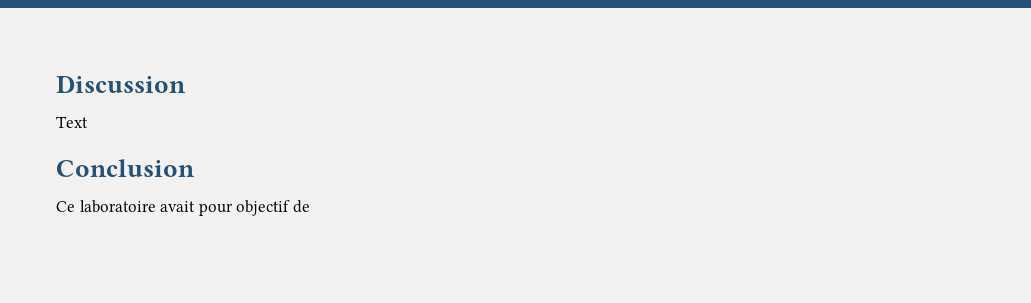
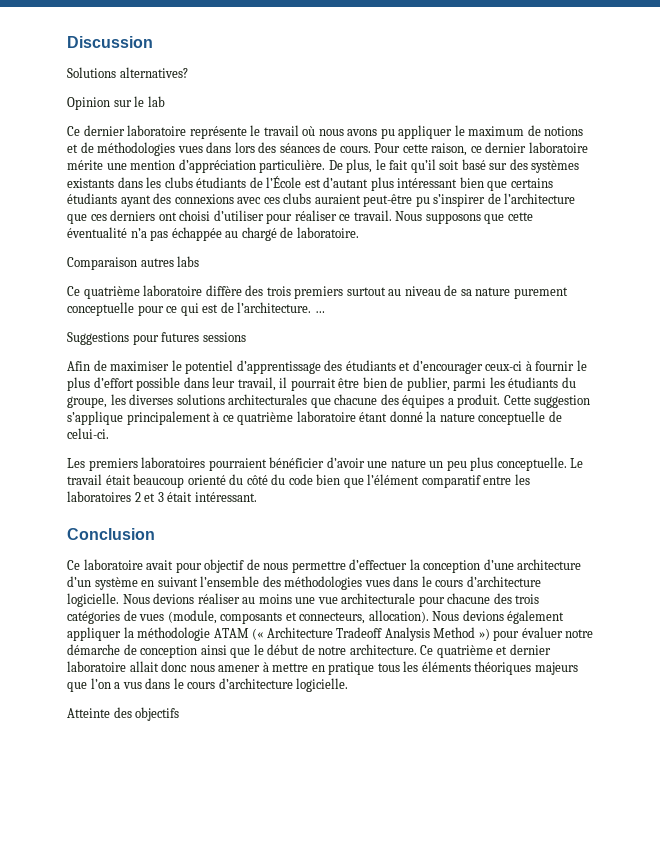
- Text
+ Solutions alternatives?
+ Opinion sur le lab
+ Ce dernier laboratoire représente le travail où nous avons pu appliquer le maximum de notions et de méthodologies vues dans lors des séances de cours. Pour cette raison, ce dernier laboratoire mérite une mention d’appréciation particulière. De plus, le fait qu’il soit basé sur des systèmes existants dans les clubs étudiants de l’École est d’autant plus intéressant bien que certains étudiants ayant des connexions avec ces clubs auraient peut-être pu s’inspirer de l’architecture que ces derniers ont choisi d’utiliser pour réaliser ce travail. Nous supposons que cette éventualité n’a pas échappée au chargé de laboratoire.
+ Comparaison autres labs
+ Ce quatrième laboratoire diffère des trois premiers surtout au niveau de sa nature purement conceptuelle pour ce qui est de l’architecture. …
+ Suggestions pour futures sessions
+ Afin de maximiser le potentiel d’apprentissage des étudiants et d’encourager ceux-ci à fournir le plus d’effort possible dans leur travail, il pourrait être bien de publier, parmi les étudiants du groupe, les diverses solutions architecturales que chacune des équipes a produit. Cette suggestion s’applique principalement à ce quatrième laboratoire étant donné la nature conceptuelle de celui-ci.
+ Les premiers laboratoires pourraient bénéficier d’avoir une nature un peu plus conceptuelle. Le travail était beaucoup orienté du côté du code bien que l’élément comparatif entre les laboratoires 2 et 3 était intéressant.
- Ce laboratoire avait pour objectif de
+ Ce laboratoire avait pour objectif de nous permettre d’effectuer la conception d’une architecture d’un système en suivant l’ensemble des méthodologies vues dans le cours d’architecture logicielle. Nous devions réaliser au moins une vue architecturale pour chacune des trois catégories de vues (module, composants et connecteurs, allocation). Nous devions également appliquer la méthodologie ATAM (« Architecture Tradeoff Analysis Method ») pour évaluer notre démarche de conception ainsi que le début de notre architecture. Ce quatrième et dernier laboratoire allait donc nous amener à mettre en pratique tous les éléments théoriques majeurs que l’on a vus dans le cours d’architecture logicielle.
+ Atteinte des objectifs

